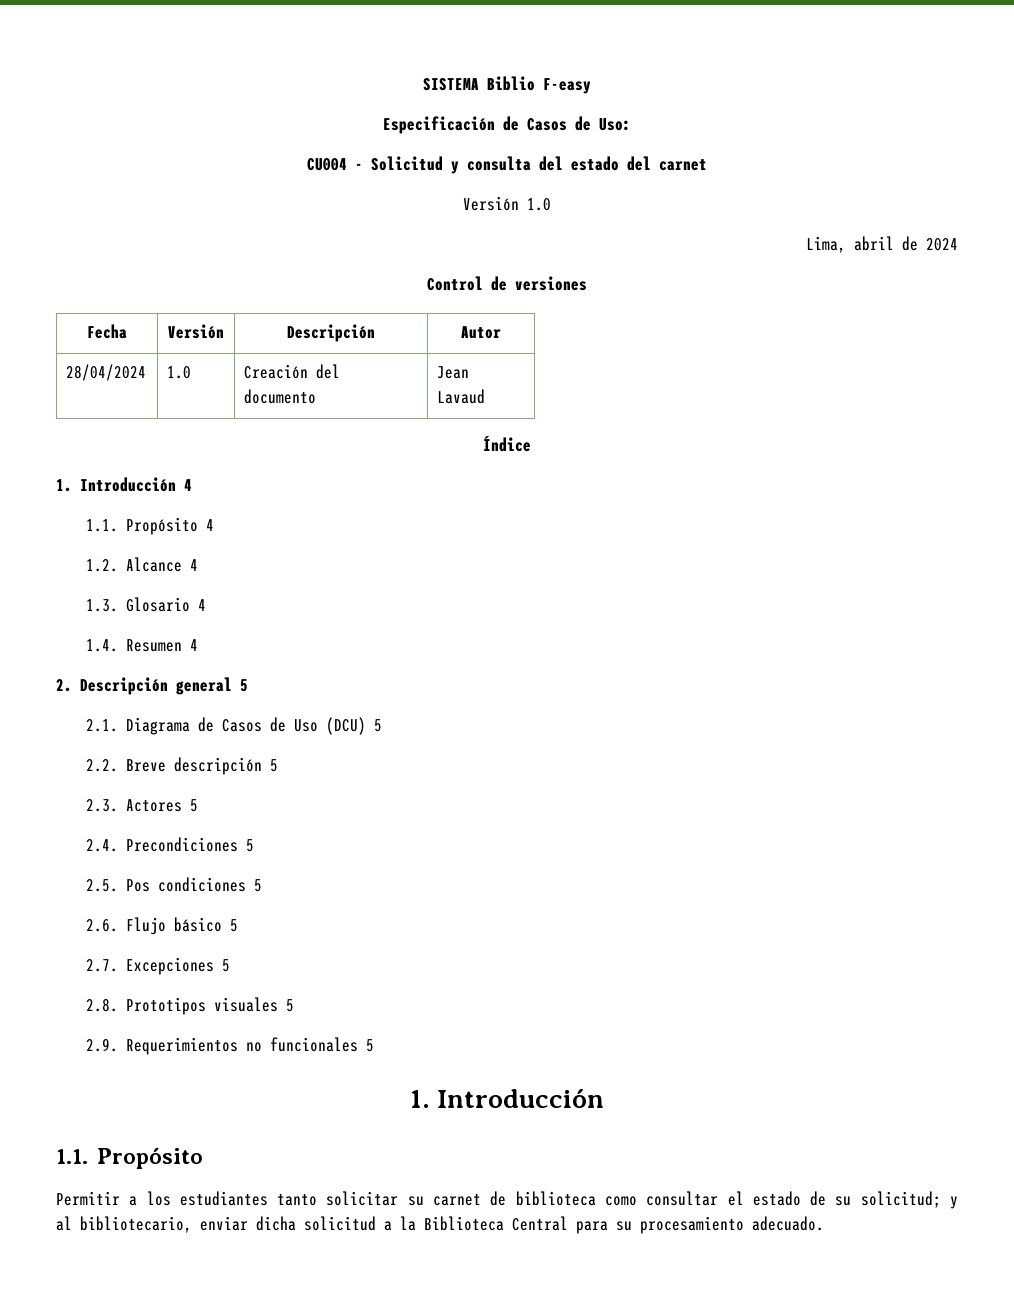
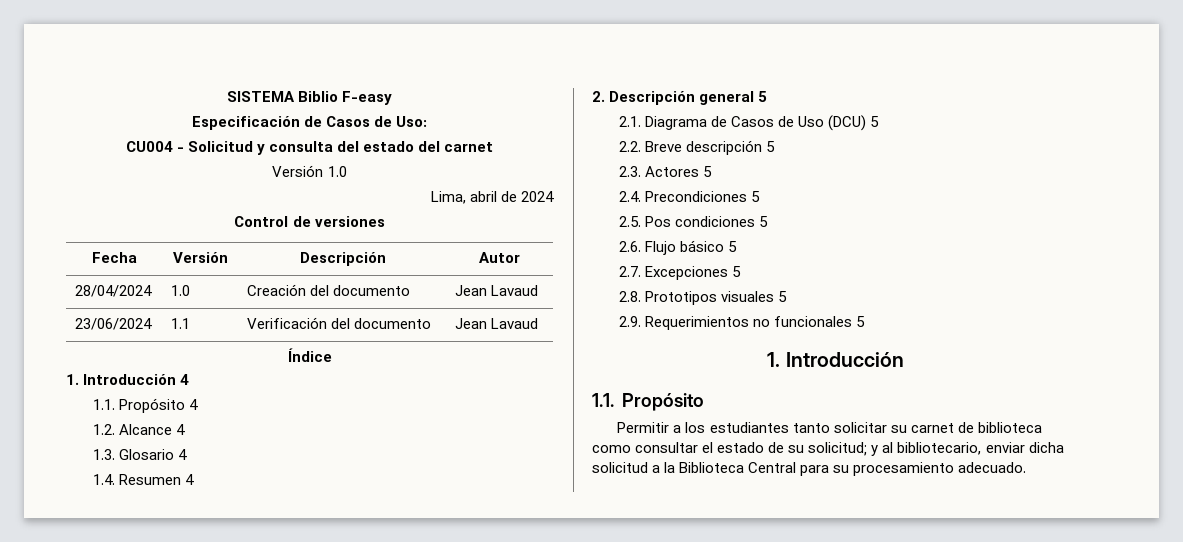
+ 23/06/2024 | 1.1 | Verificación del documento | Jean Lavaud

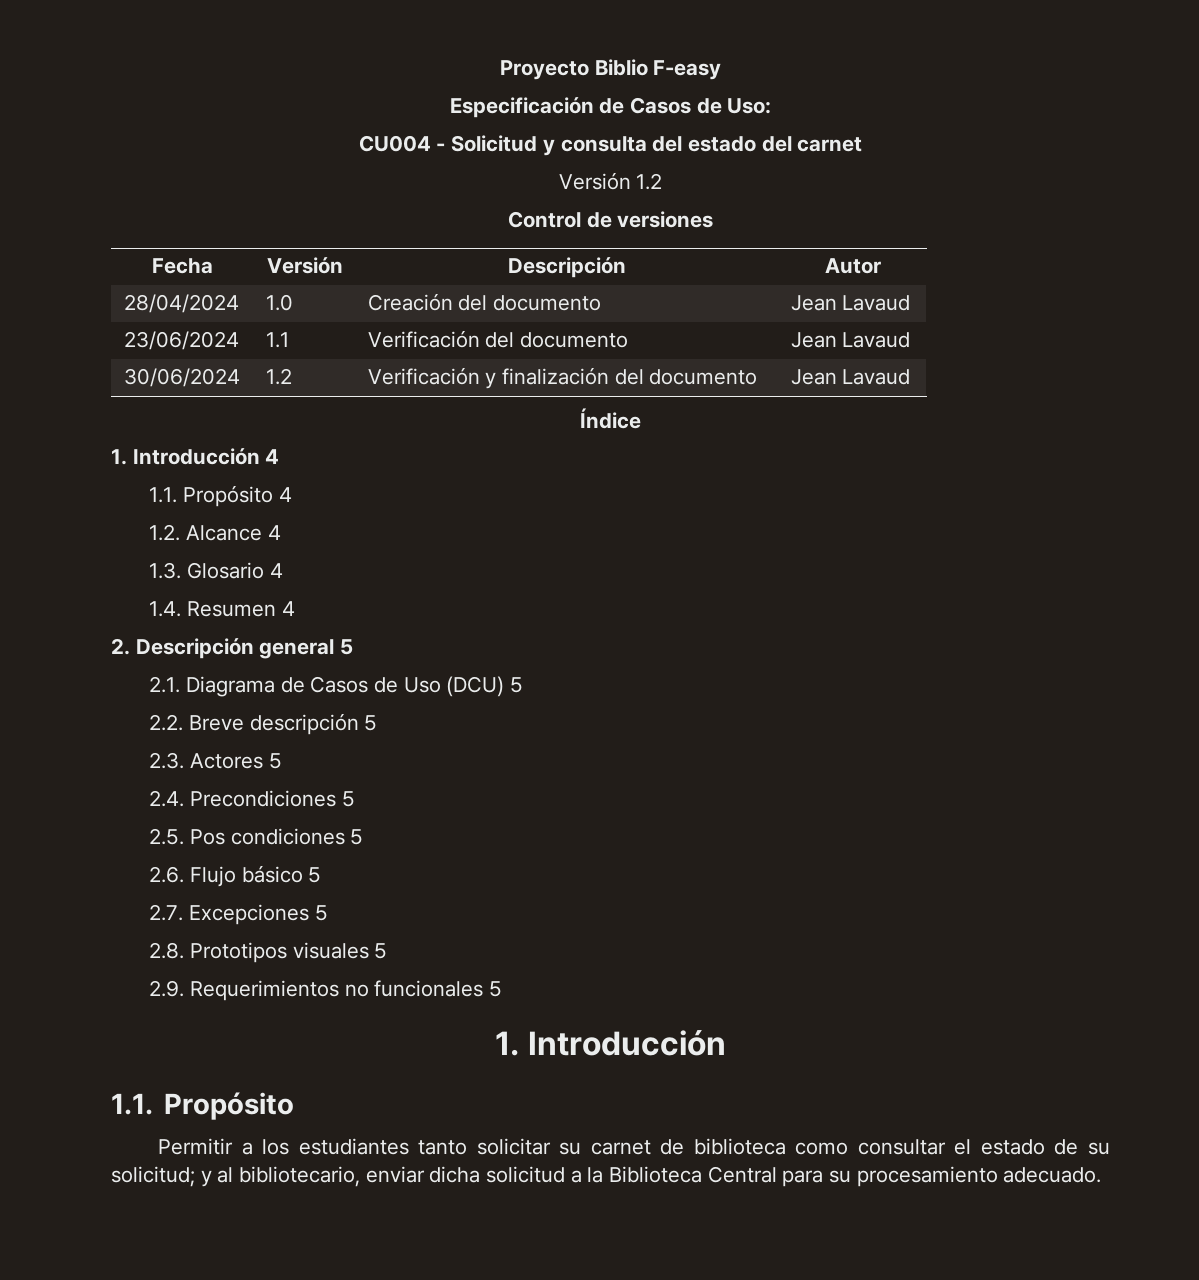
- SISTEMA Biblio F-easy
+ Proyecto Biblio F-easy
- Versión 1.0
- Lima, abril de 2024
+ Versión 1.2
+ 30/06/2024 | 1.2 | Verificación y finalización del documento | Jean Lavaud

